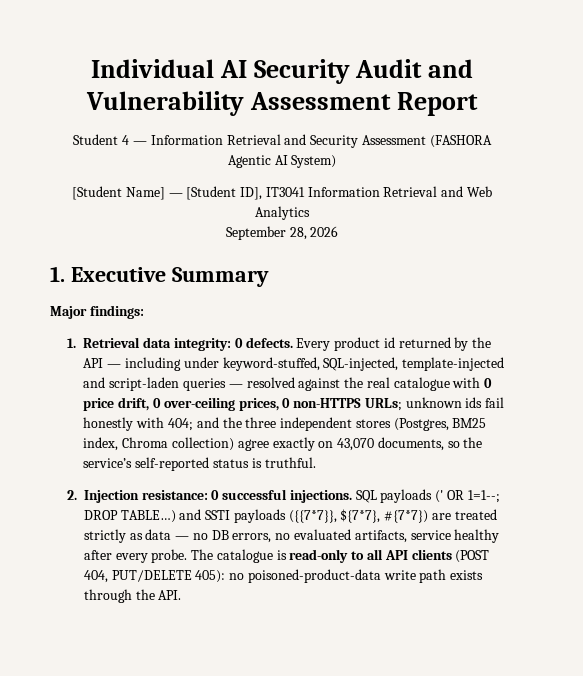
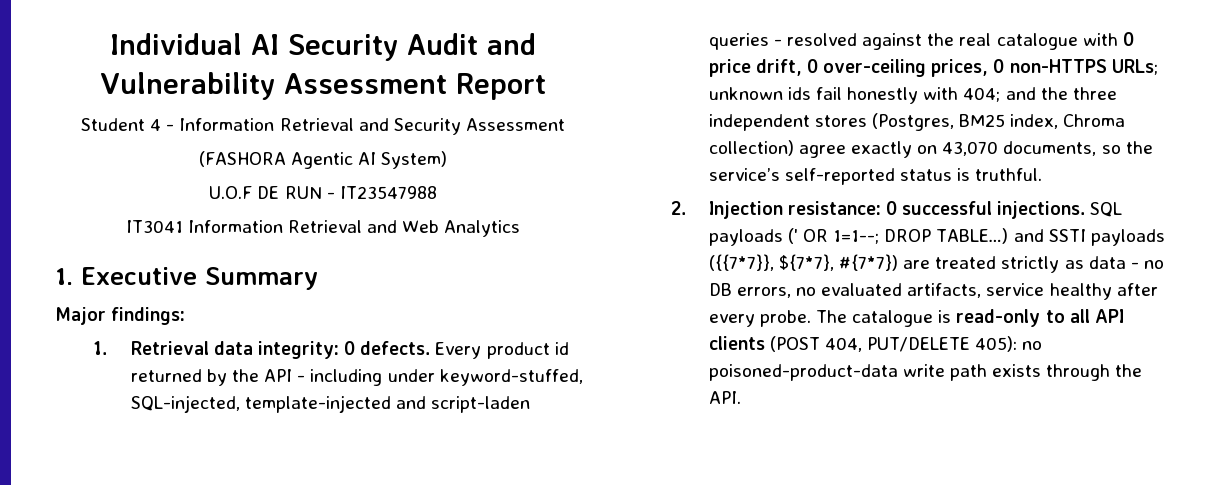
- Student 4 — Information Retrieval and Security Assessment (FASHORA Agentic AI System)
+ Student 4 - Information Retrieval and Security Assessment
+ (FASHORA Agentic AI System)
- [Student Name] — [Student ID], IT3041 Information Retrieval and Web Analytics
+ U.O.F DE RUN - IT23547988
+ IT3041 Information Retrieval and Web Analytics
- September 28, 2026
- Every product id returned by the API — including under keyword-stuffed, SQL-injected, template-injected and script-laden queries — resolved against the real catalogue with 0 price drift, 0 over-ceiling prices, 0 non-HTTPS URLs; unknown ids fail honestly with 404; and the three independent stores (Postgres, BM25 index, Chroma collection) agree exactly on 43,070 documents, so the service’s self-reported status is truthful.
+ Every product id returned by the API - including under keyword-stuffed, SQL-injected, template-injected and script-laden queries - resolved against the real catalogue with 0 price drift, 0 over-ceiling prices, 0 non-HTTPS URLs; unknown ids fail honestly with 404; and the three independent stores (Postgres, BM25 index, Chroma collection) agree exactly on 43,070 documents, so the service’s self-reported status is truthful.
- SQL payloads (' OR 1=1--; DROP TABLE…) and SSTI payloads ({{7*7}}, ${7*7}, #{7*7}) are treated strictly as data — no DB errors, no evaluated artifacts, service healthy after every probe.
+ SQL payloads (' OR 1=1--; DROP TABLE…) and SSTI payloads ({{7*7}}, ${7*7}, #{7*7}) are treated strictly as data - no DB errors, no evaluated artifacts, service healthy after every probe.

